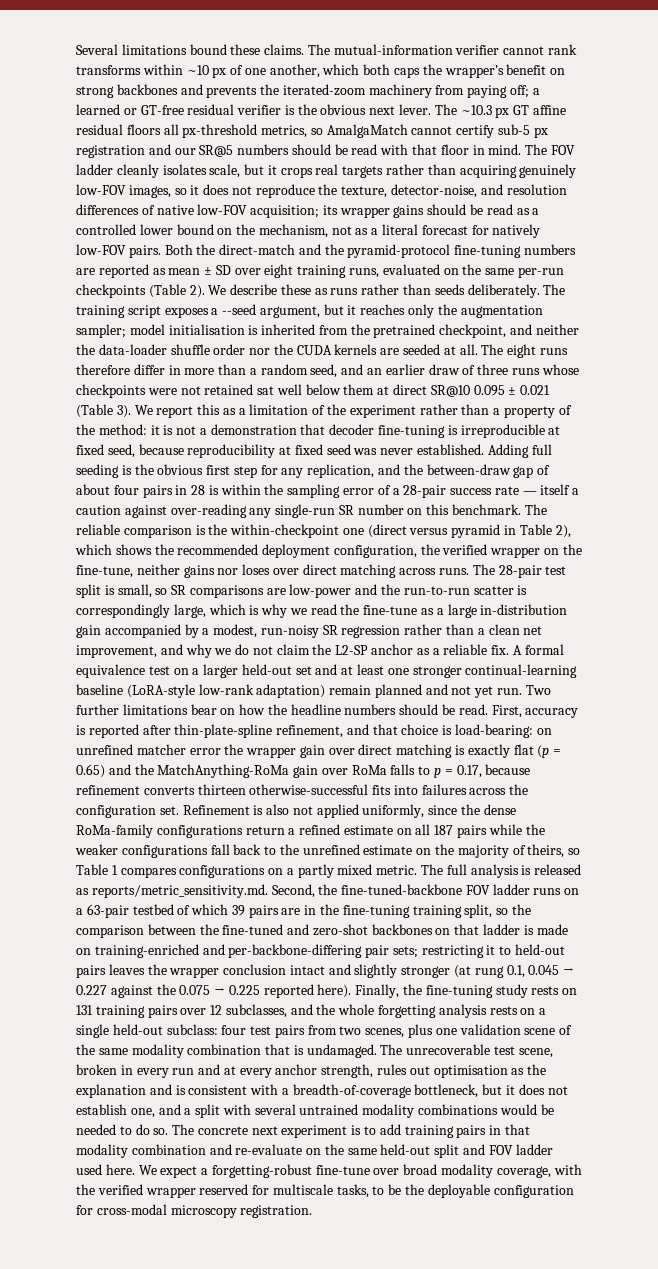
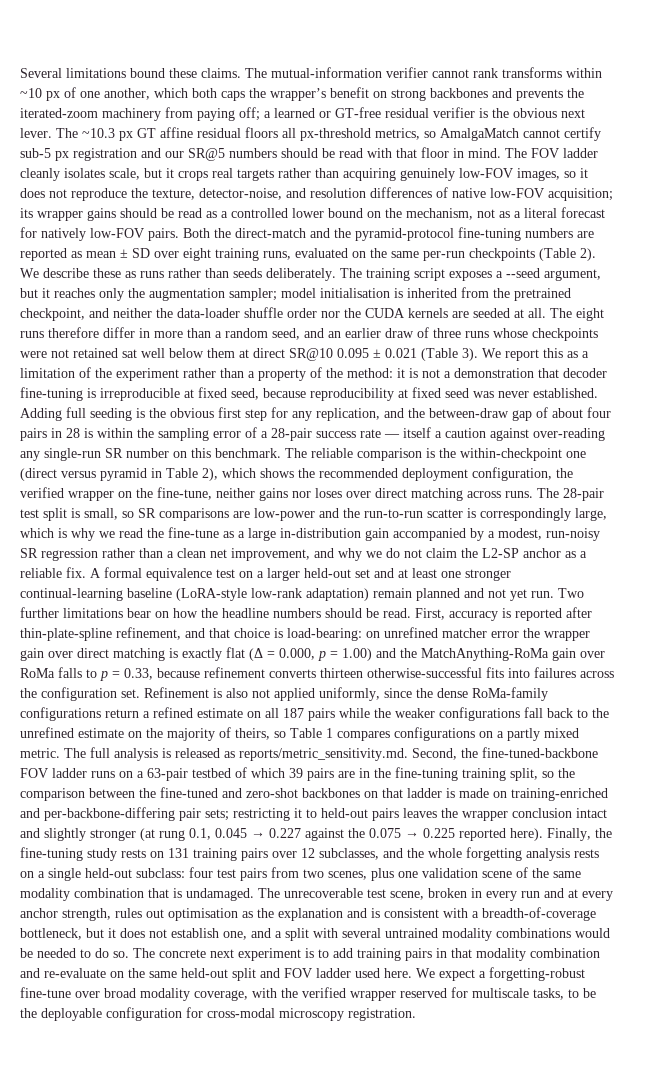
- First, accuracy is reported after thin-plate-spline refinement, and that choice is load-bearing: on unrefined matcher error the wrapper gain over direct matching is exactly flat (p = 0.65) and the MatchAnything-RoMa gain over RoMa falls to p = 0.17, because refinement converts thirteen otherwise-successful fits into failures across the configuration set.
+ First, accuracy is reported after thin-plate-spline refinement, and that choice is load-bearing: on unrefined matcher error the wrapper gain over direct matching is exactly flat (Δ = 0.000, p = 1.00) and the MatchAnything-RoMa gain over RoMa falls to p = 0.33, because refinement converts thirteen otherwise-successful fits into failures across the configuration set.

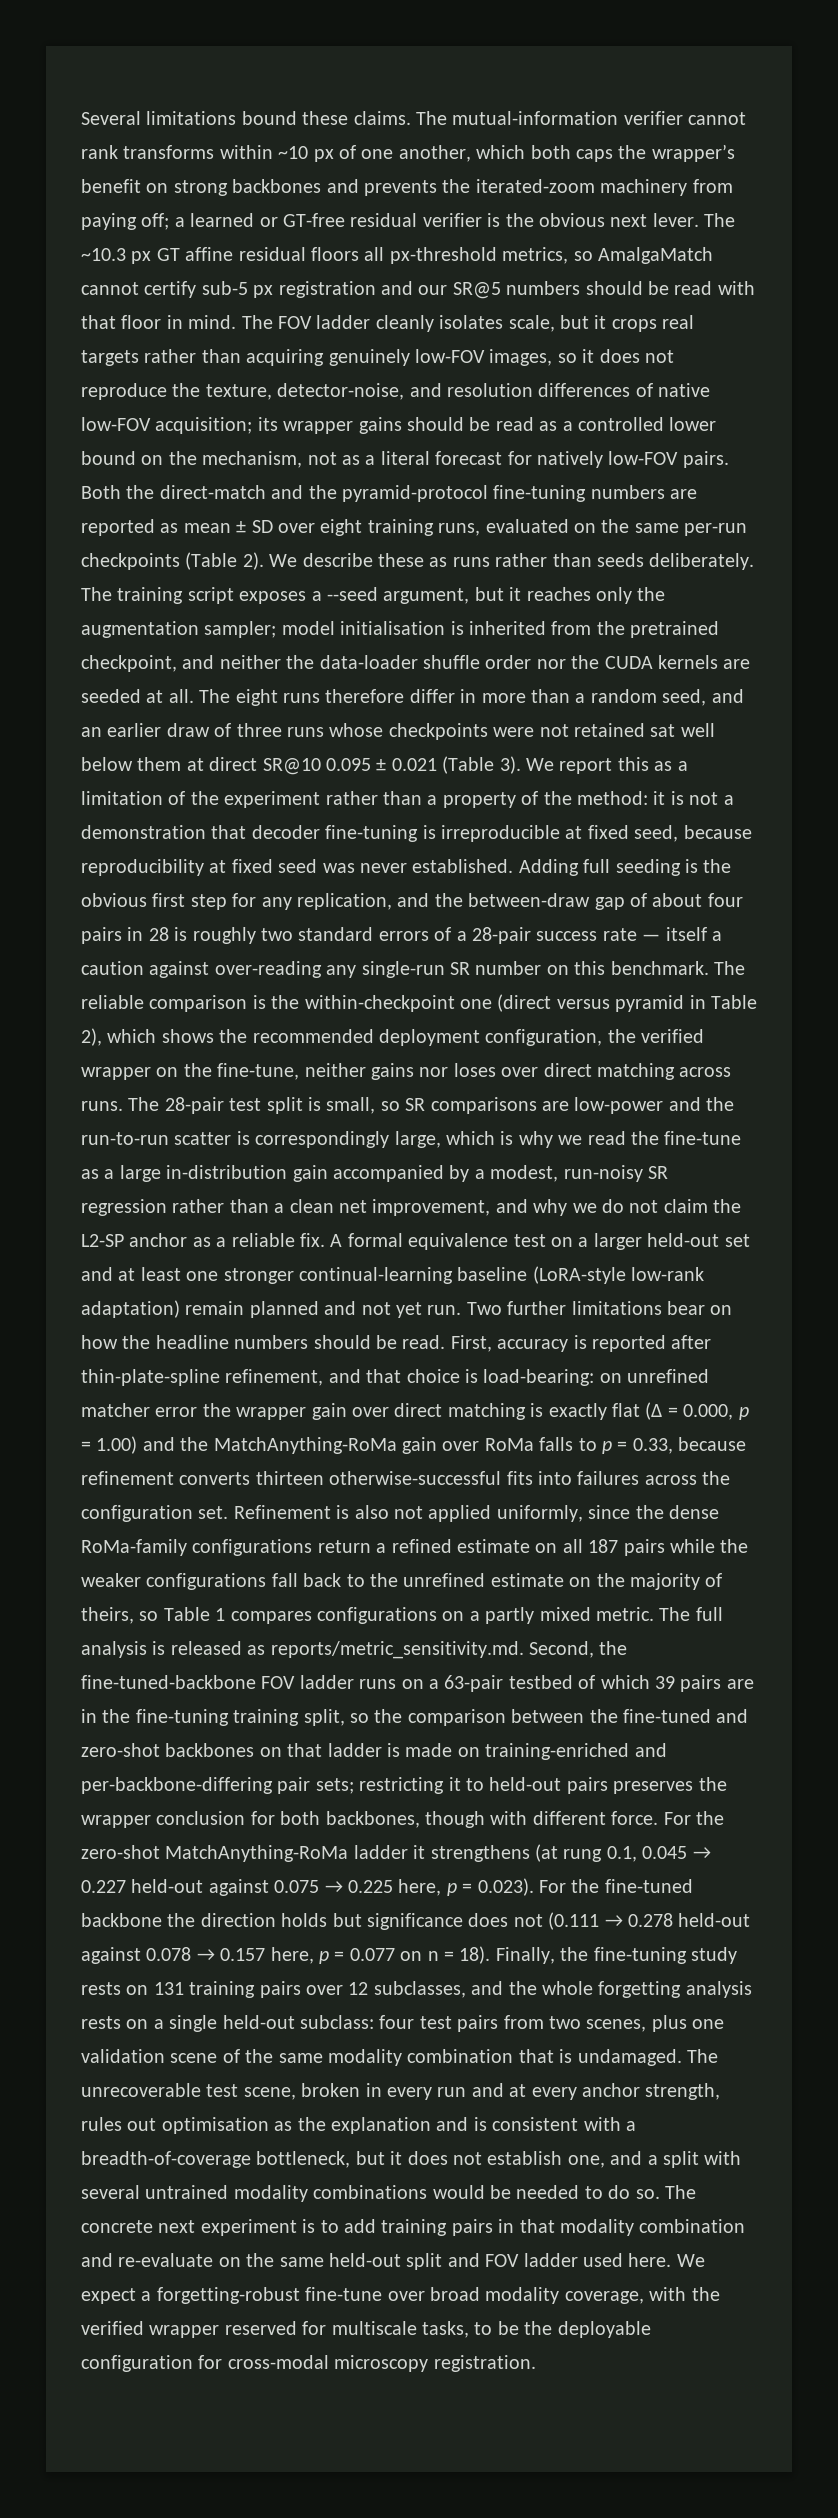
- Adding full seeding is the obvious first step for any replication, and the between-draw gap of about four pairs in 28 is within the sampling error of a 28-pair success rate — itself a caution against over-reading any single-run SR number on this benchmark.
+ Adding full seeding is the obvious first step for any replication, and the between-draw gap of about four pairs in 28 is roughly two standard errors of a 28-pair success rate — itself a caution against over-reading any single-run SR number on this benchmark.
- restricting it to held-out pairs leaves the wrapper conclusion intact and slightly stronger (at rung 0.1, 0.045 → 0.227 against the 0.075 → 0.225 reported here).
+ restricting it to held-out pairs preserves the wrapper conclusion for both backbones, though with different force. For the zero-shot MatchAnything-RoMa ladder it strengthens (at rung 0.1, 0.045 → 0.227 held-out against 0.075 → 0.225 here, p = 0.023). For the fine-tuned backbone the direction holds but significance does not (0.111 → 0.278 held-out against 0.078 → 0.157 here, p = 0.077 on n = 18).

